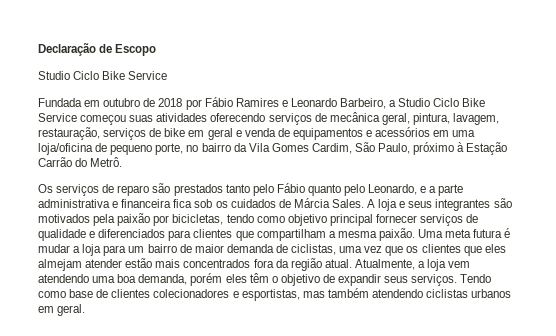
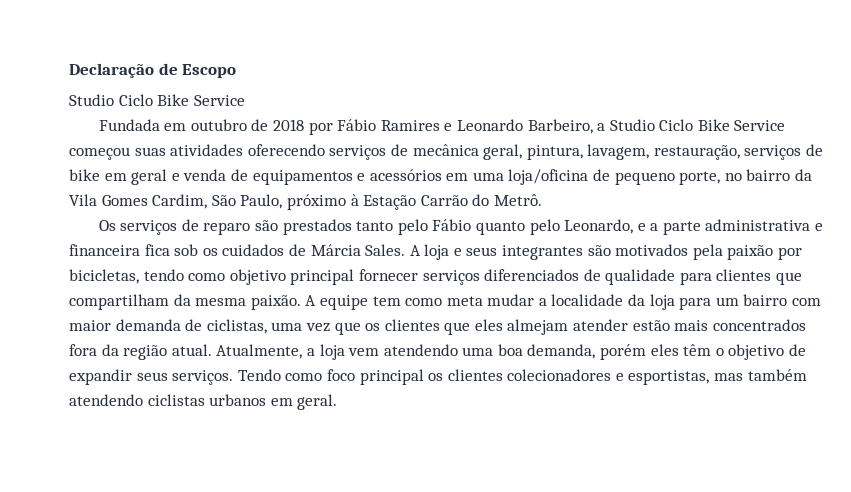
- A loja e seus integrantes são motivados pela paixão por bicicletas, tendo como objetivo principal fornecer serviços de qualidade e diferenciados para clientes que compartilham a mesma paixão.
+ A loja e seus integrantes são motivados pela paixão por bicicletas, tendo como objetivo principal fornecer serviços diferenciados de qualidade para clientes que compartilham da mesma paixão.
- Uma meta futura é mudar a loja para um bairro de maior demanda de ciclistas, uma vez que os clientes que eles almejam atender estão mais concentrados fora da região atual.
+ A equipe tem como meta mudar a localidade da loja para um bairro com maior demanda de ciclistas, uma vez que os clientes que eles almejam atender estão mais concentrados fora da região atual.
- Tendo como base de clientes colecionadores e esportistas, mas também atendendo ciclistas urbanos em geral.
+ Tendo como foco principal os clientes colecionadores e esportistas, mas também atendendo ciclistas urbanos em geral.

